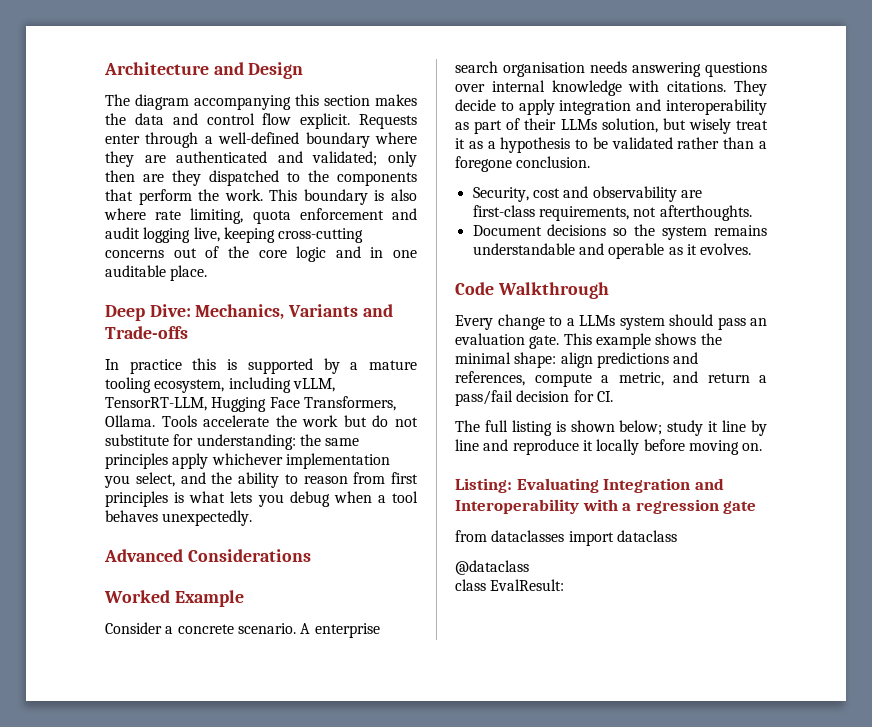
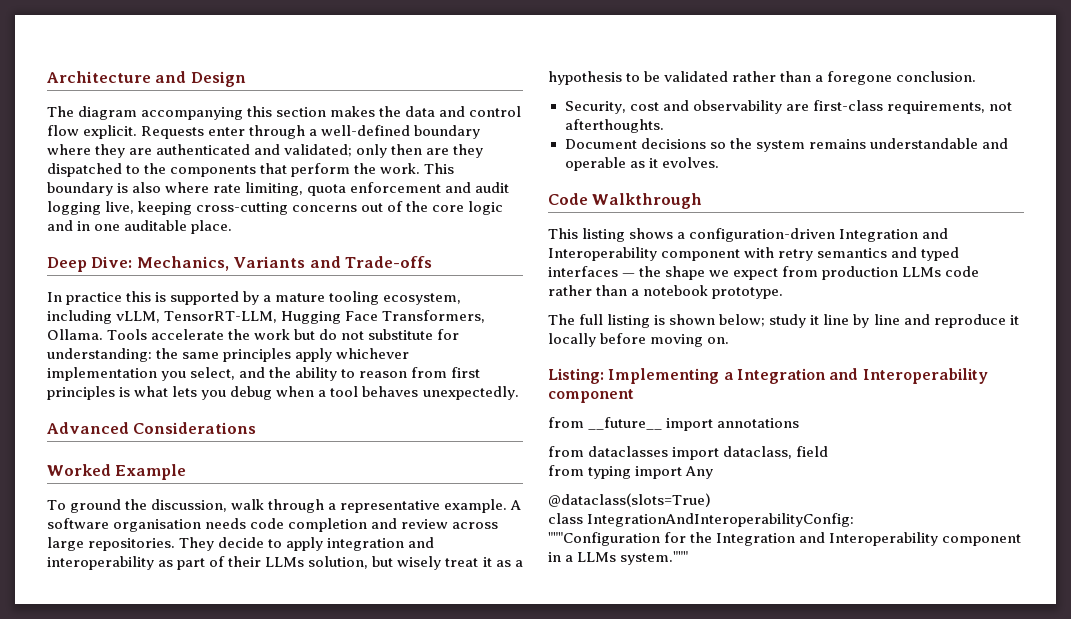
- Consider a concrete scenario. A enterprise search organisation needs answering questions over internal knowledge with citations.
+ To ground the discussion, walk through a representative example. A software organisation needs code completion and review across large repositories.
- Every change to a LLMs system should pass an evaluation gate. This example shows the minimal shape: align predictions and references, compute a metric, and return a pass/fail decision for CI.
+ This listing shows a configuration-driven Integration and Interoperability component with retry semantics and typed interfaces — the shape we expect from production LLMs code rather than a notebook prototype.
- Listing: Evaluating Integration and Interoperability with a regression gate
- from dataclasses import dataclass
- @dataclass
- class EvalResult:
+ Listing: Implementing a Integration and Interoperability component
+ from __future__ import annotations
+ from dataclasses import dataclass, field
+ from typing import Any
+ @dataclass(slots=True)
+ class IntegrationAndInteroperabilityConfig:
+ """Configuration for the Integration and Interoperability component in a LLMs system."""

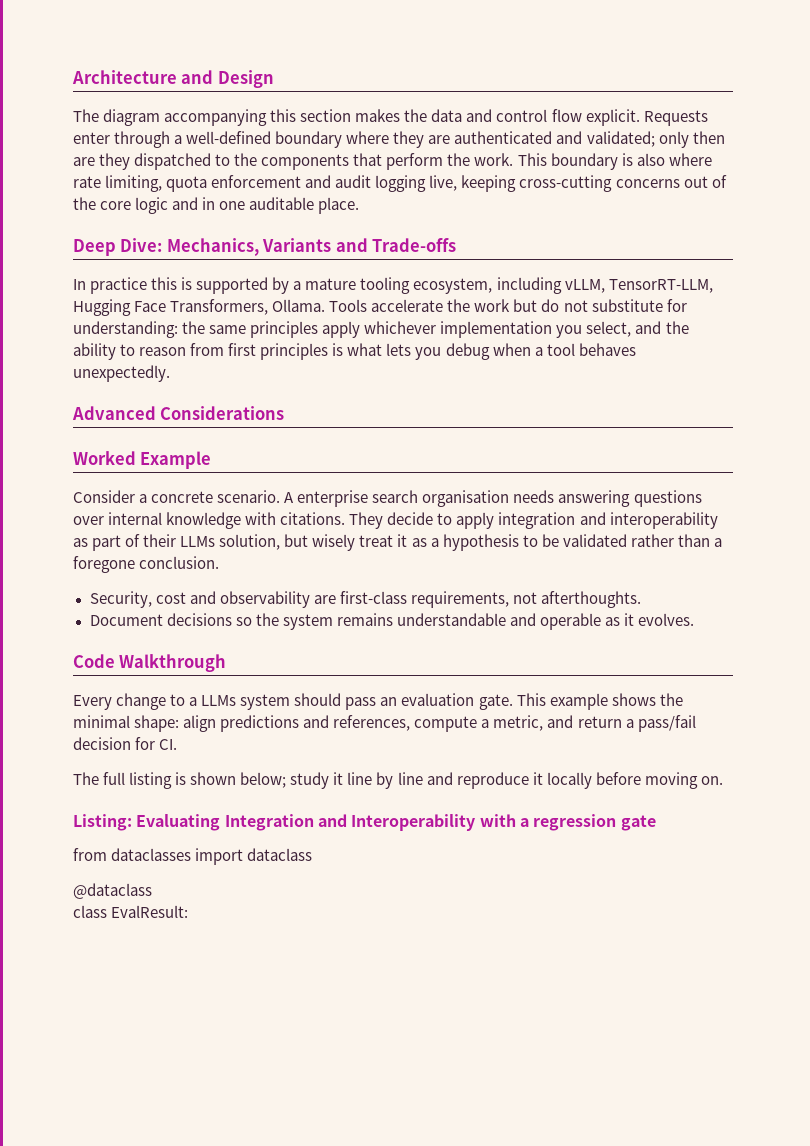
- To ground the discussion, walk through a representative example. A software organisation needs code completion and review across large repositories.
+ Consider a concrete scenario. A enterprise search organisation needs answering questions over internal knowledge with citations.
- This listing shows a configuration-driven Integration and Interoperability component with retry semantics and typed interfaces — the shape we expect from production LLMs code rather than a notebook prototype.
+ Every change to a LLMs system should pass an evaluation gate. This example shows the minimal shape: align predictions and references, compute a metric, and return a pass/fail decision for CI.
- Listing: Implementing a Integration and Interoperability component
- from __future__ import annotations
- from dataclasses import dataclass, field
- from typing import Any
- @dataclass(slots=True)
- class IntegrationAndInteroperabilityConfig:
- """Configuration for the Integration and Interoperability component in a LLMs system."""
+ Listing: Evaluating Integration and Interoperability with a regression gate
+ from dataclasses import dataclass
+ @dataclass
+ class EvalResult:

